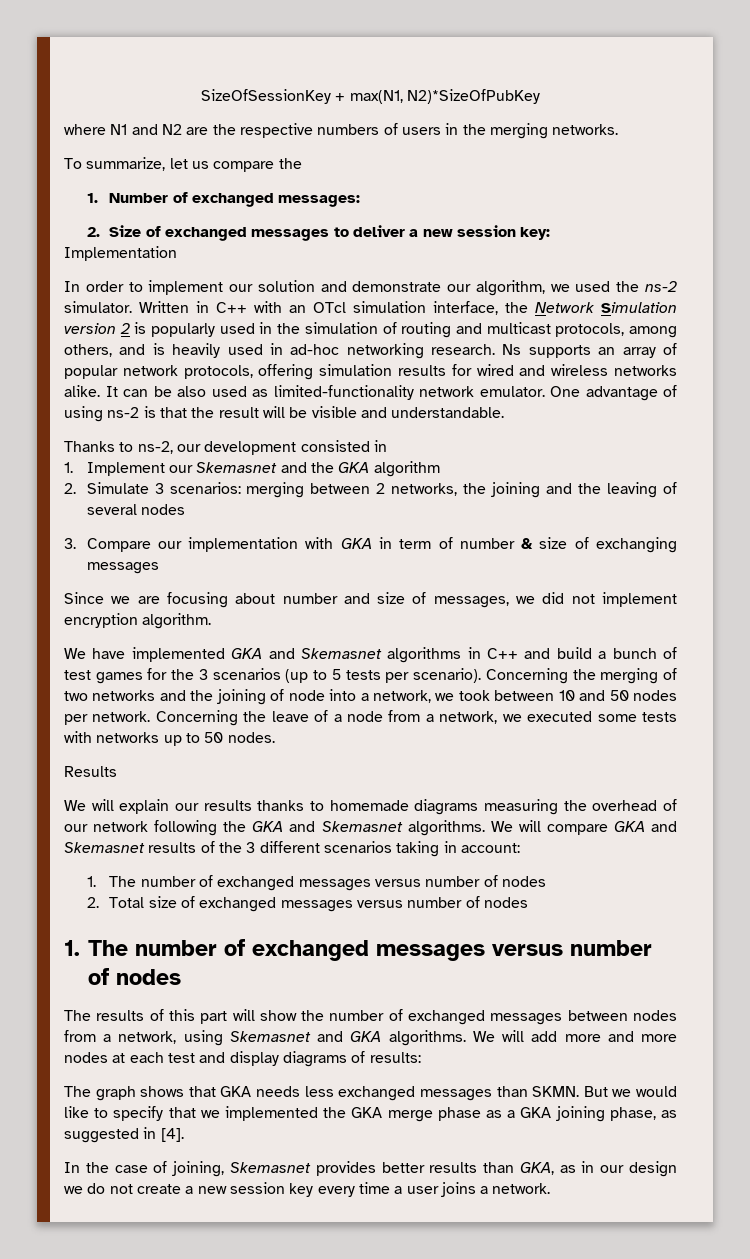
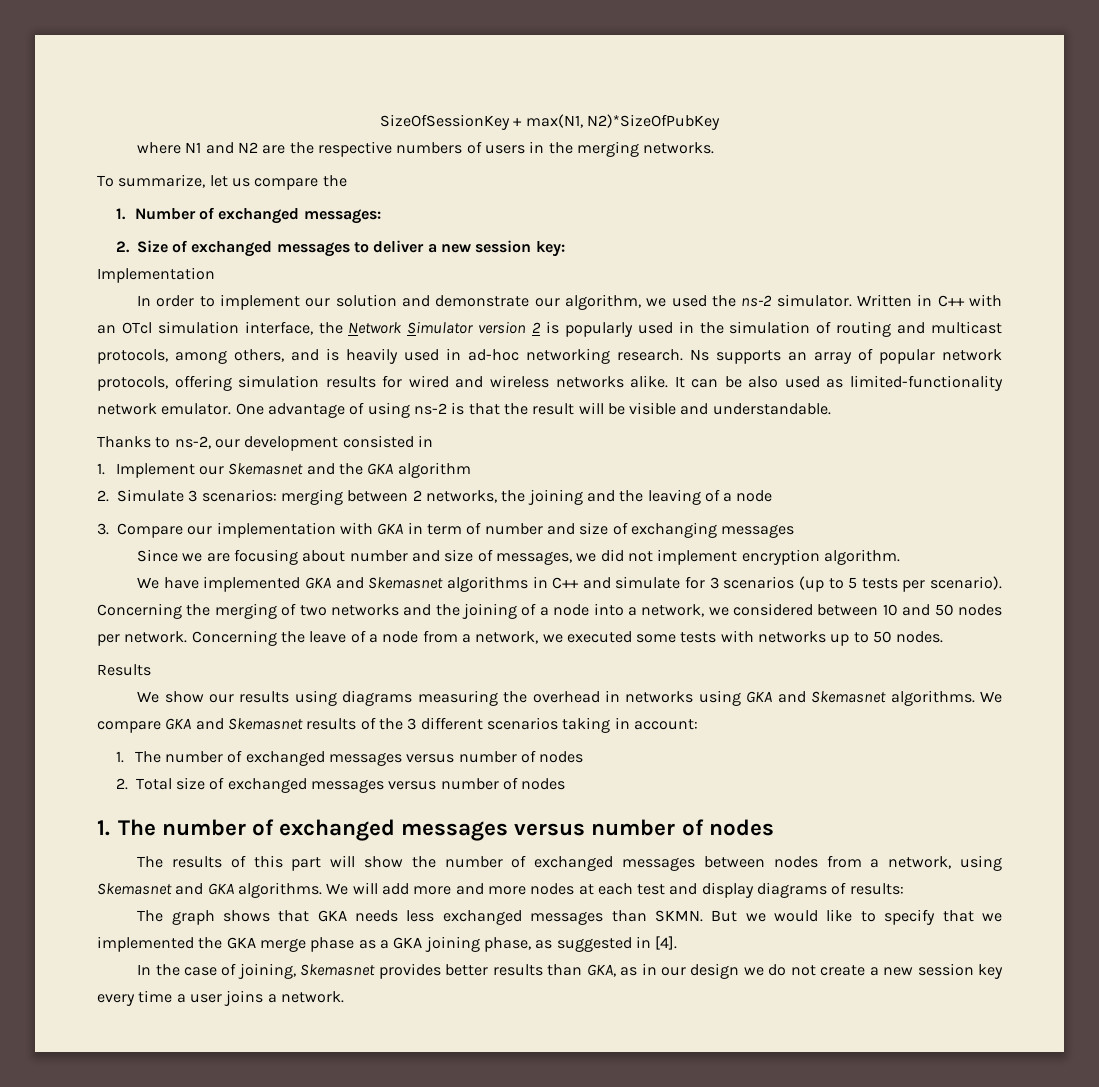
- Written in C++ with an OTcl simulation interface, the Network Simulation version 2 is popularly used in the simulation of routing and multicast protocols, among others, and is heavily used in ad-hoc networking research.
+ Written in C++ with an OTcl simulation interface, the Network Simulator version 2 is popularly used in the simulation of routing and multicast protocols, among others, and is heavily used in ad-hoc networking research.
- 2. Simulate 3 scenarios: merging between 2 networks, the joining and the leaving of several nodes
+ 2. Simulate 3 scenarios: merging between 2 networks, the joining and the leaving of a node
- 3. Compare our implementation with GKA in term of number & size of exchanging messages
+ 3. Compare our implementation with GKA in term of number and size of exchanging messages
- We have implemented GKA and Skemasnet algorithms in C++ and build a bunch of test games for the 3 scenarios (up to 5 tests per scenario).
+ We have implemented GKA and Skemasnet algorithms in C++ and simulate for 3 scenarios (up to 5 tests per scenario).
- Concerning the merging of two networks and the joining of node into a network, we took between 10 and 50 nodes per network.
+ Concerning the merging of two networks and the joining of a node into a network, we considered between 10 and 50 nodes per network.
- We will explain our results thanks to homemade diagrams measuring the overhead of our network following the GKA and Skemasnet algorithms.
+ We show our results using diagrams measuring the overhead in networks using GKA and Skemasnet algorithms.
- We will compare GKA and Skemasnet results of the 3 different scenarios taking in account:
+ We compare GKA and Skemasnet results of the 3 different scenarios taking in account:

